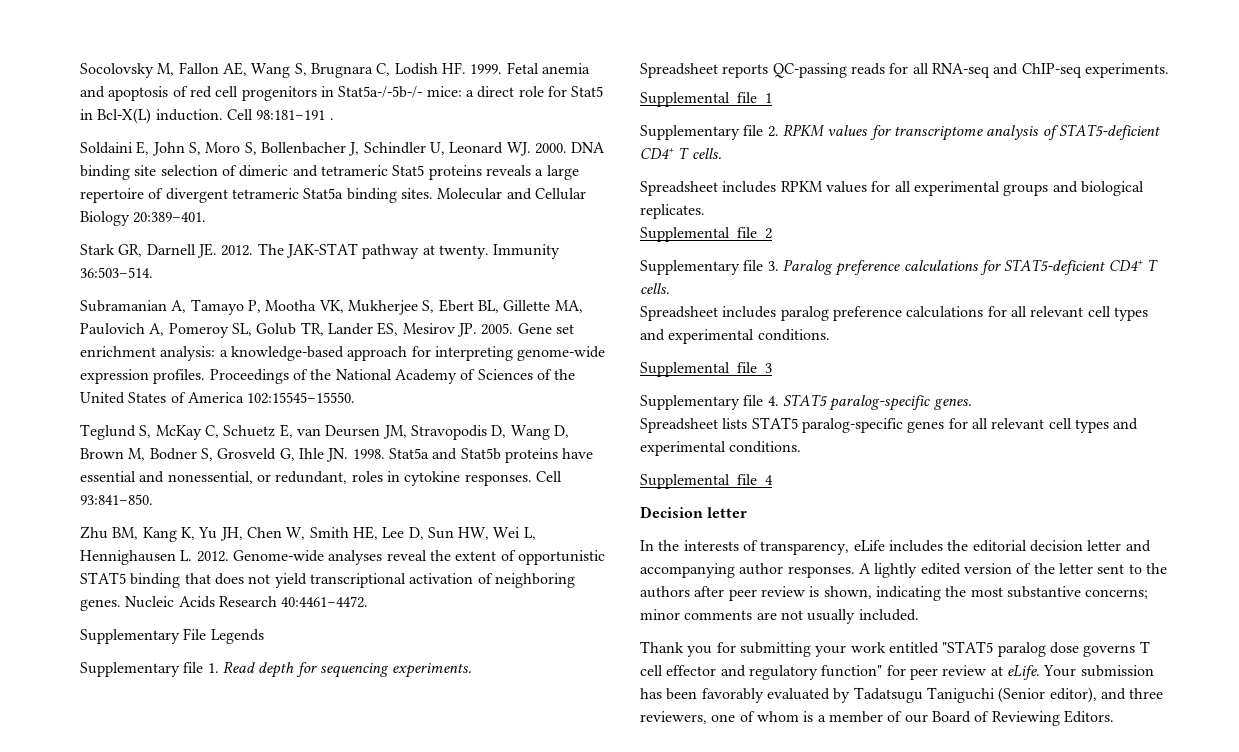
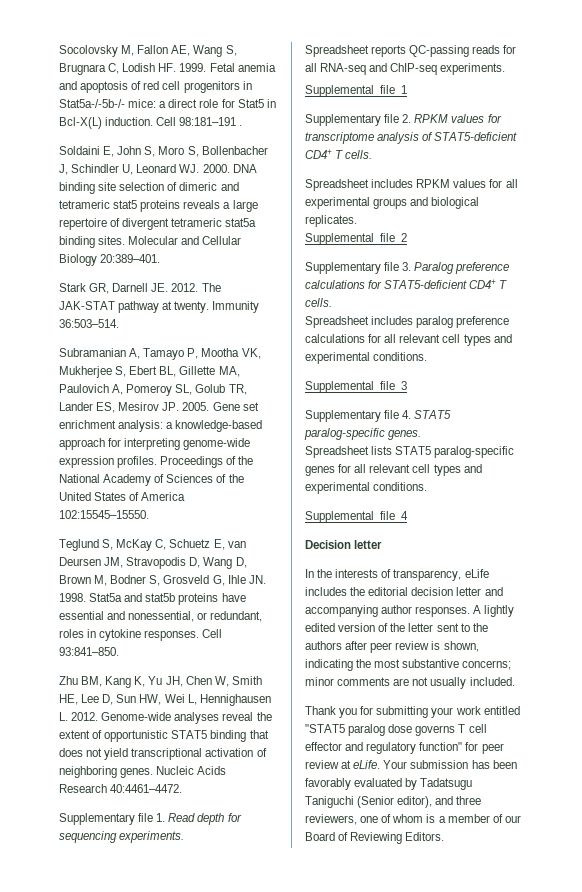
- DNA binding site selection of dimeric and tetrameric Stat5 proteins reveals a large repertoire of divergent tetrameric Stat5a binding sites.
+ DNA binding site selection of dimeric and tetrameric stat5 proteins reveals a large repertoire of divergent tetrameric stat5a binding sites.
- Stat5a and Stat5b proteins have essential and nonessential, or redundant, roles in cytokine responses.
+ Stat5a and stat5b proteins have essential and nonessential, or redundant, roles in cytokine responses.
- Supplementary File Legends

